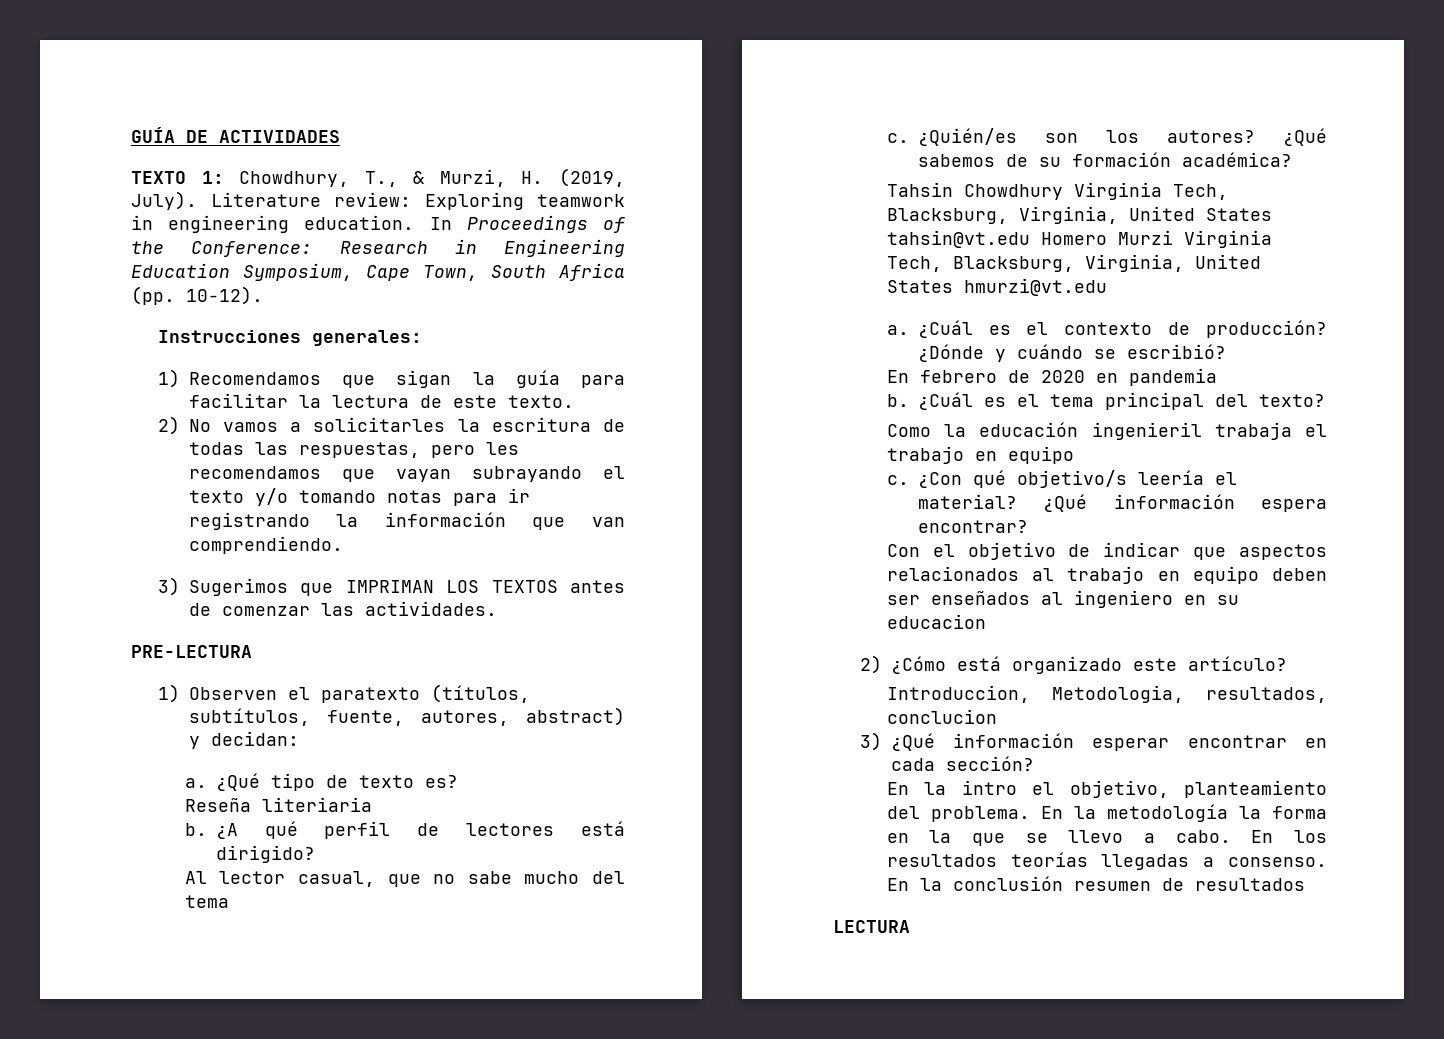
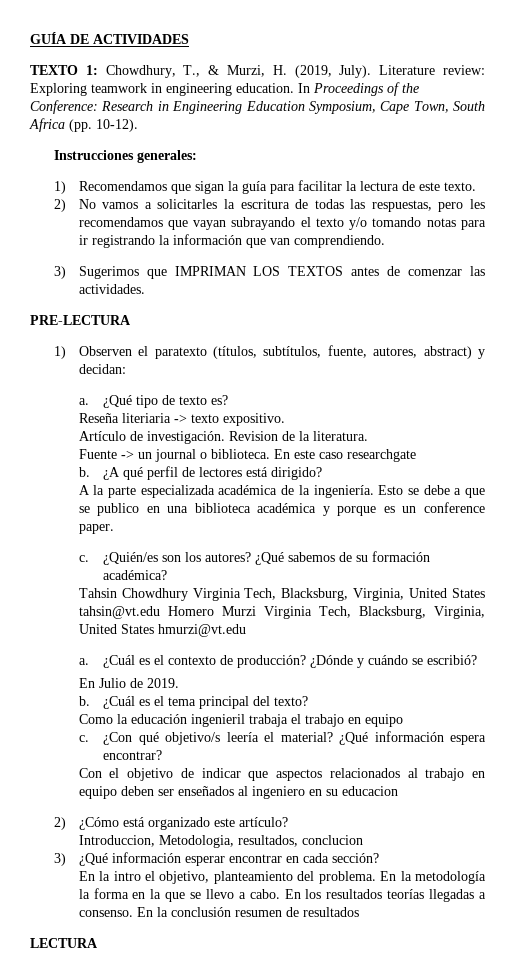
- Reseña literiaria
+ Reseña literiaria -> texto expositivo.
+ Artículo de investigación. Revision de la literatura.
+ Fuente -> un journal o biblioteca. En este caso researchgate
- Al lector casual, que no sabe mucho del tema
+ A la parte especializada académica de la ingeniería. Esto se debe a que se publico en una biblioteca académica y porque es un conference paper.
- En febrero de 2020 en pandemia
+ En Julio de 2019.

